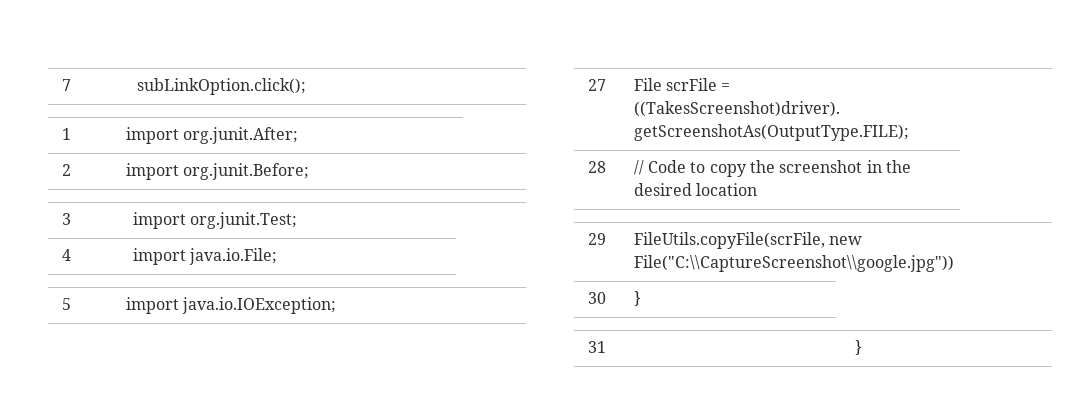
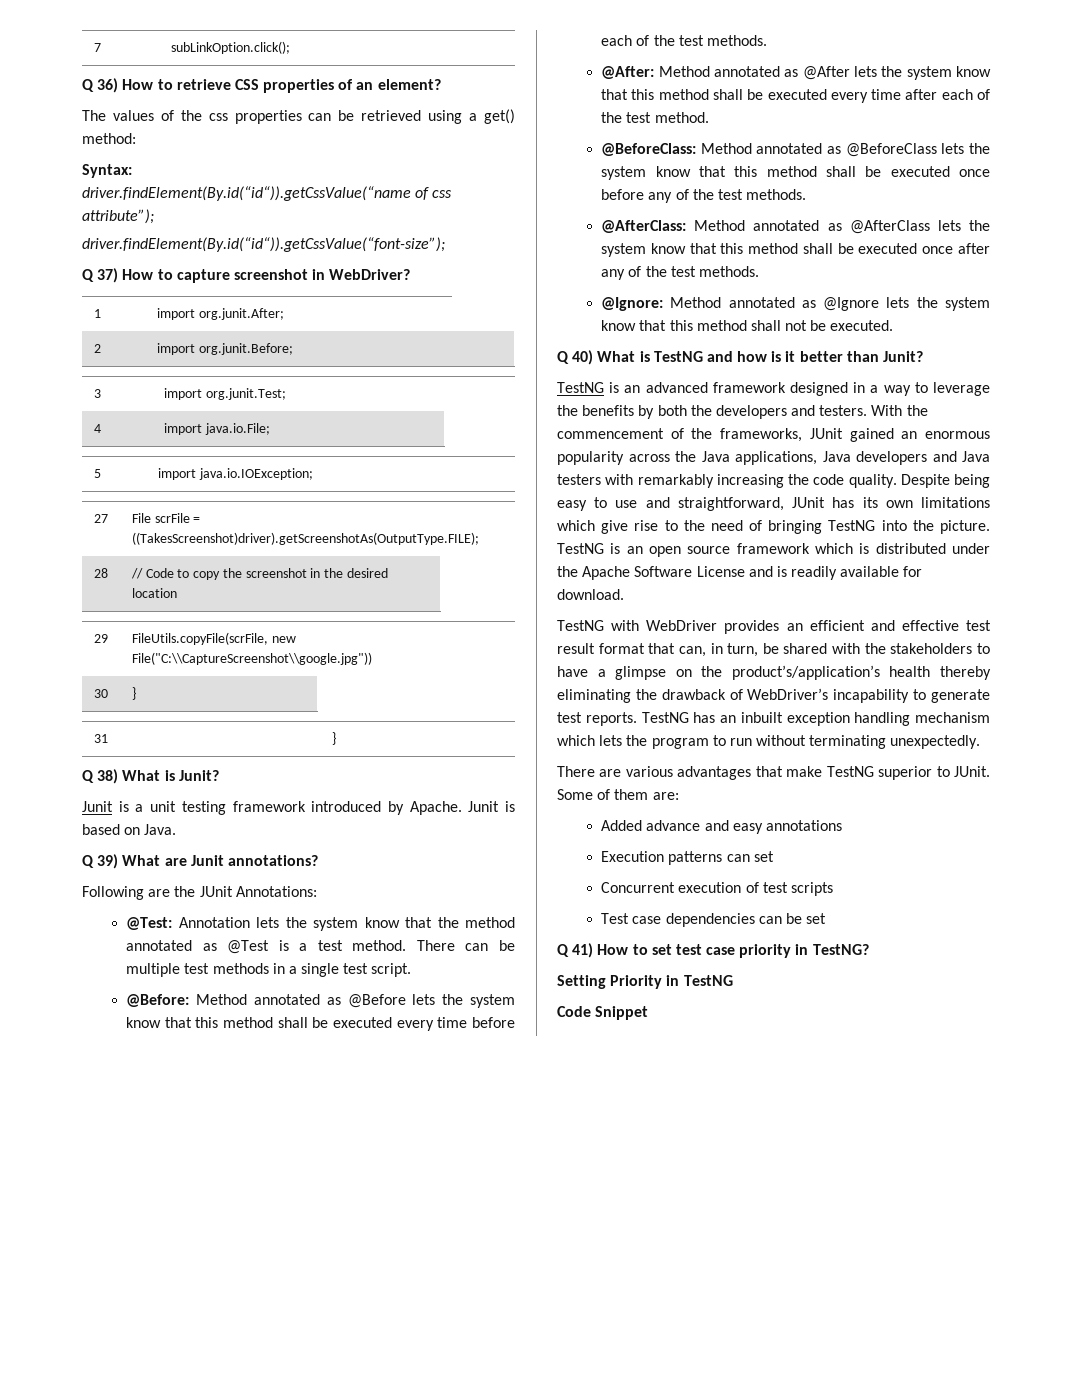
+ Q 36) How to retrieve CSS properties of an element?
+ The values of the css properties can be retrieved using a get() method:
+ Syntax:
+ driver.findElement(By.id(“id“)).getCssValue(“name of css attribute”);
+ driver.findElement(By.id(“id“)).getCssValue(“font-size”);
+ Q 37) How to capture screenshot in WebDriver?
+ Q 38) What is Junit?
+ Junit is a unit testing framework introduced by Apache. Junit is based on Java.
+ Q 39) What are Junit annotations?
+ Following are the JUnit Annotations:
+ @Test: Annotation lets the system know that the method annotated as @Test is a test method. There can be multiple test methods in a single test script.
+ @Before: Method annotated as @Before lets the system know that this method shall be executed every time before each of the test methods.
+ @After: Method annotated as @After lets the system know that this method shall be executed every time after each of the test method.
+ @BeforeClass: Method annotated as @BeforeClass lets the system know that this method shall be executed once before any of the test methods.
+ @AfterClass: Method annotated as @AfterClass lets the system know that this method shall be executed once after any of the test methods.
+ @Ignore: Method annotated as @Ignore lets the system know that this method shall not be executed.
+ Q 40) What is TestNG and how is it better than Junit?
+ TestNG is an advanced framework designed in a way to leverage the benefits by both the developers and testers. With the commencement of the frameworks, JUnit gained an enormous popularity across the Java applications, Java developers and Java testers with remarkably increasing the code quality. Despite being easy to use and straightforward, JUnit has its own limitations which give rise to the need of bringing TestNG into the picture. TestNG is an open source framework which is distributed under the Apache Software License and is readily available for download.
+ TestNG with WebDriver provides an efficient and effective test result format that can, in turn, be shared with the stakeholders to have a glimpse on the product’s/application’s health thereby eliminating the drawback of WebDriver’s incapability to generate test reports. TestNG has an inbuilt exception handling mechanism which lets the program to run without terminating unexpectedly.
+ There are various advantages that make TestNG superior to JUnit. Some of them are:
+ Added advance and easy annotations
+ Execution patterns can set
+ Concurrent execution of test scripts
+ Test case dependencies can be set
+ Q 41) How to set test case priority in TestNG?
+ Setting Priority in TestNG
+ Code Snippet

